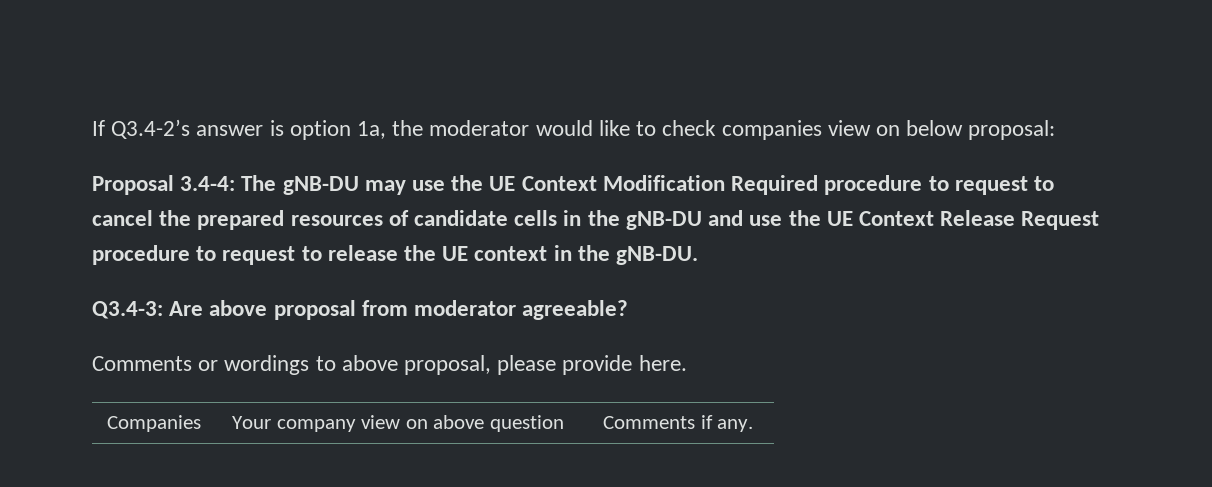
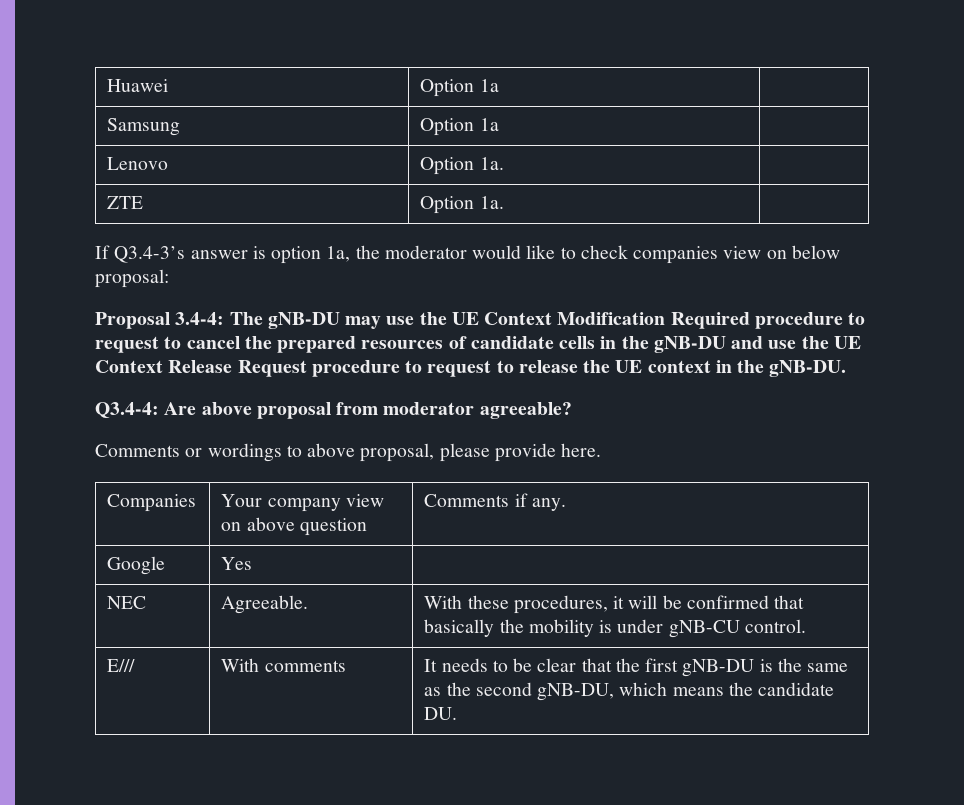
- If Q3.4-2’s answer is option 1a, the moderator would like to check companies view on below proposal:
+ Huawei | Option 1a |
+ Samsung | Option 1a |
+ Lenovo | Option 1a. |
+ ZTE | Option 1a. |
+ If Q3.4-3’s answer is option 1a, the moderator would like to check companies view on below proposal:
- Q3.4-3: Are above proposal from moderator agreeable?
+ Q3.4-4: Are above proposal from moderator agreeable?
+ Google | Yes |
+ NEC | Agreeable. | With these procedures, it will be confirmed that basically the mobility is under gNB-CU control.
+ E/// | With comments | It needs to be clear that the first gNB-DU is the same as the second gNB-DU, which means the candidate DU.

